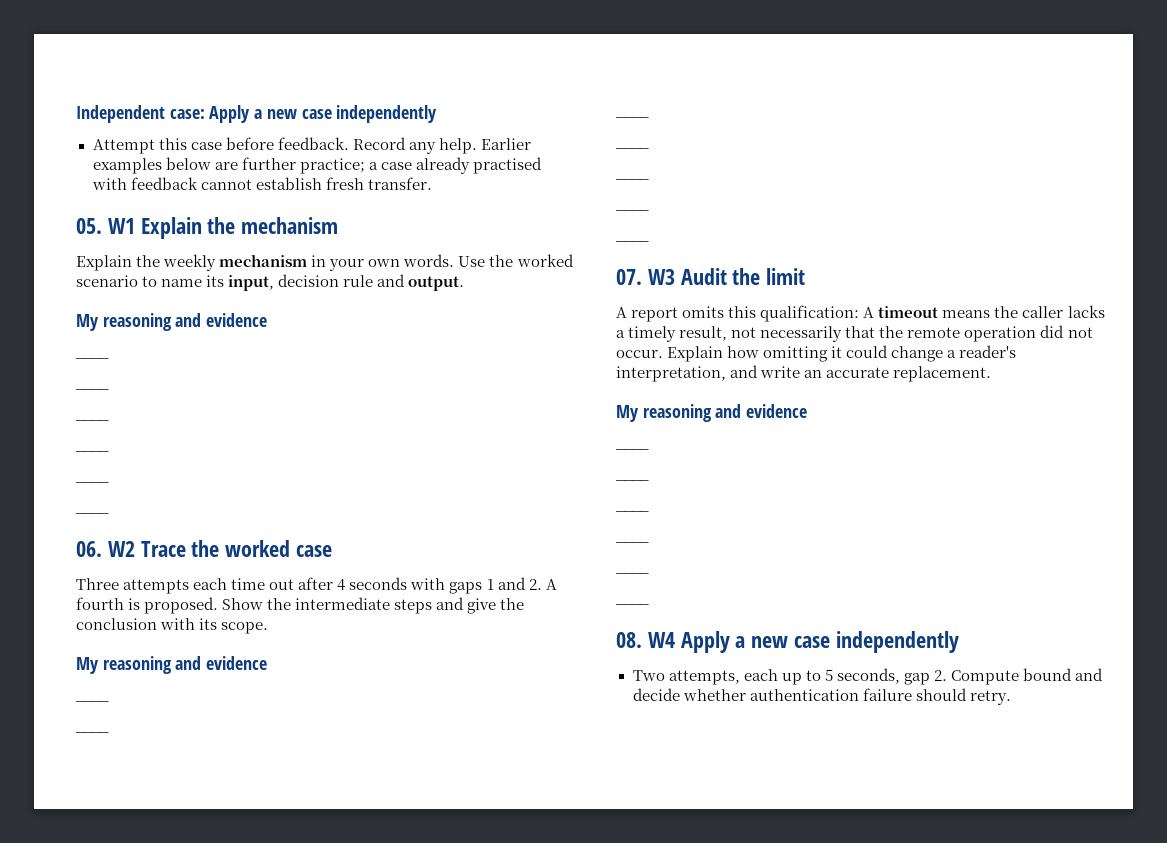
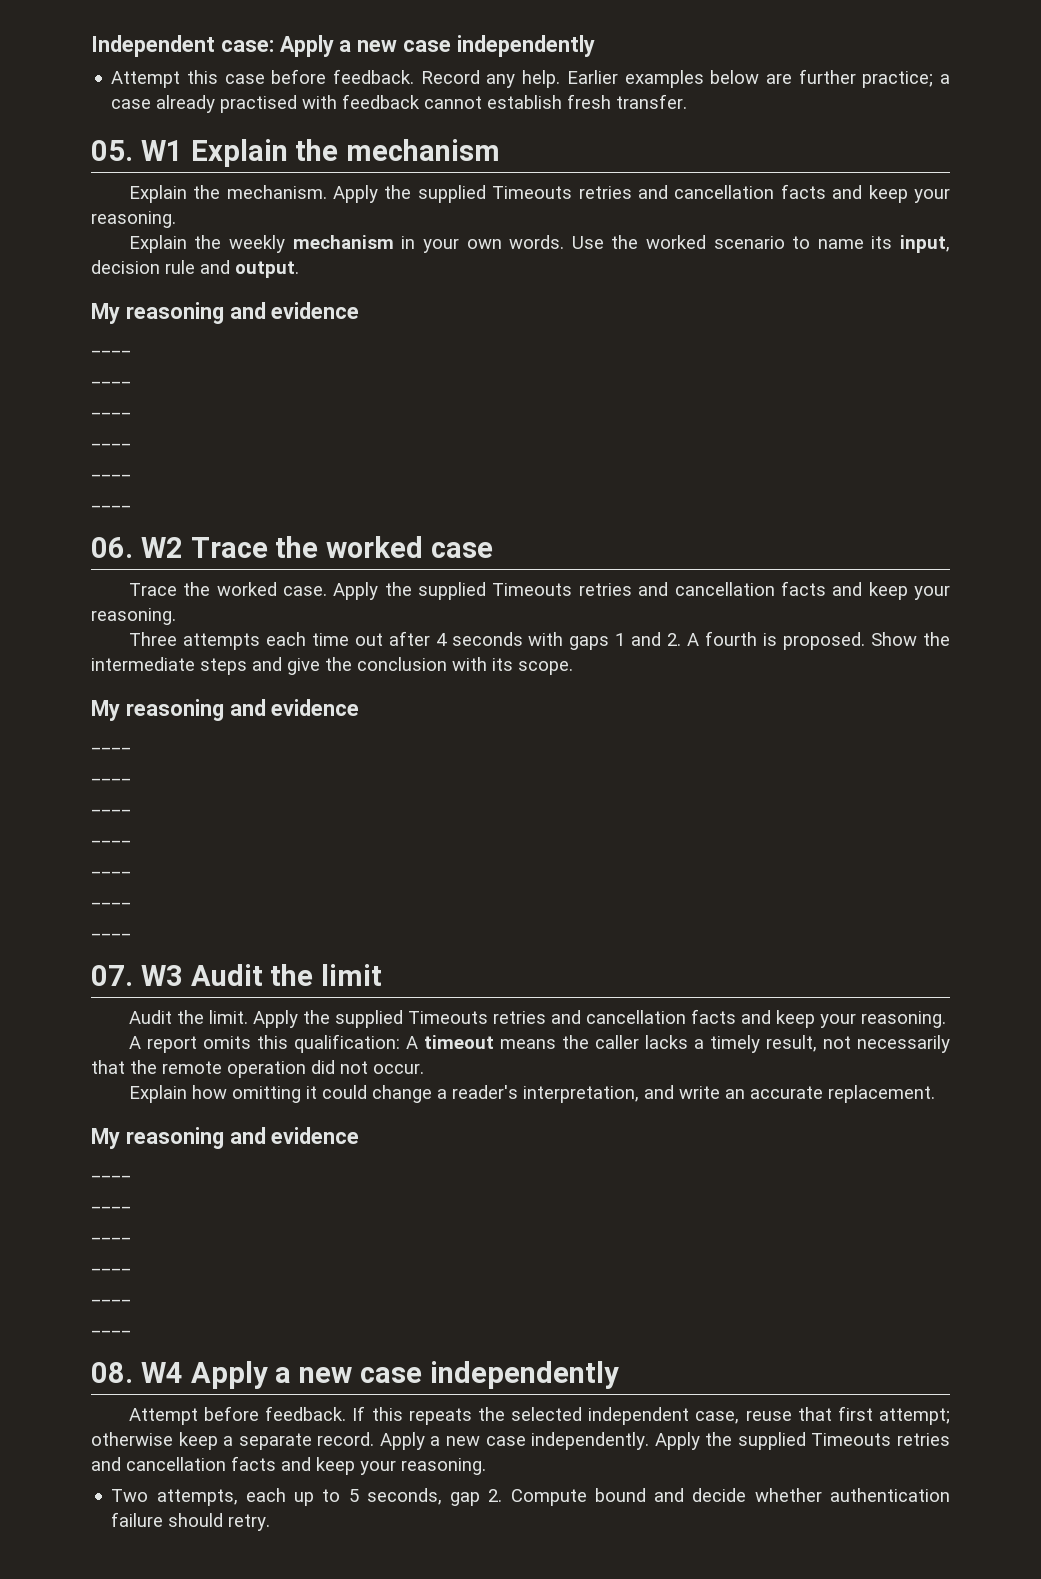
+ Explain the mechanism. Apply the supplied Timeouts retries and cancellation facts and keep your reasoning.
+ Trace the worked case. Apply the supplied Timeouts retries and cancellation facts and keep your reasoning.
+ Audit the limit. Apply the supplied Timeouts retries and cancellation facts and keep your reasoning.
- A report omits this qualification: A timeout means the caller lacks a timely result, not necessarily that the remote operation did not occur. Explain how omitting it could change a reader's interpretation, and write an accurate replacement.
+ A report omits this qualification: A timeout means the caller lacks a timely result, not necessarily that the remote operation did not occur.
+ Explain how omitting it could change a reader's interpretation, and write an accurate replacement.
+ Attempt before feedback. If this repeats the selected independent case, reuse that first attempt; otherwise keep a separate record. Apply a new case independently. Apply the supplied Timeouts retries and cancellation facts and keep your reasoning.

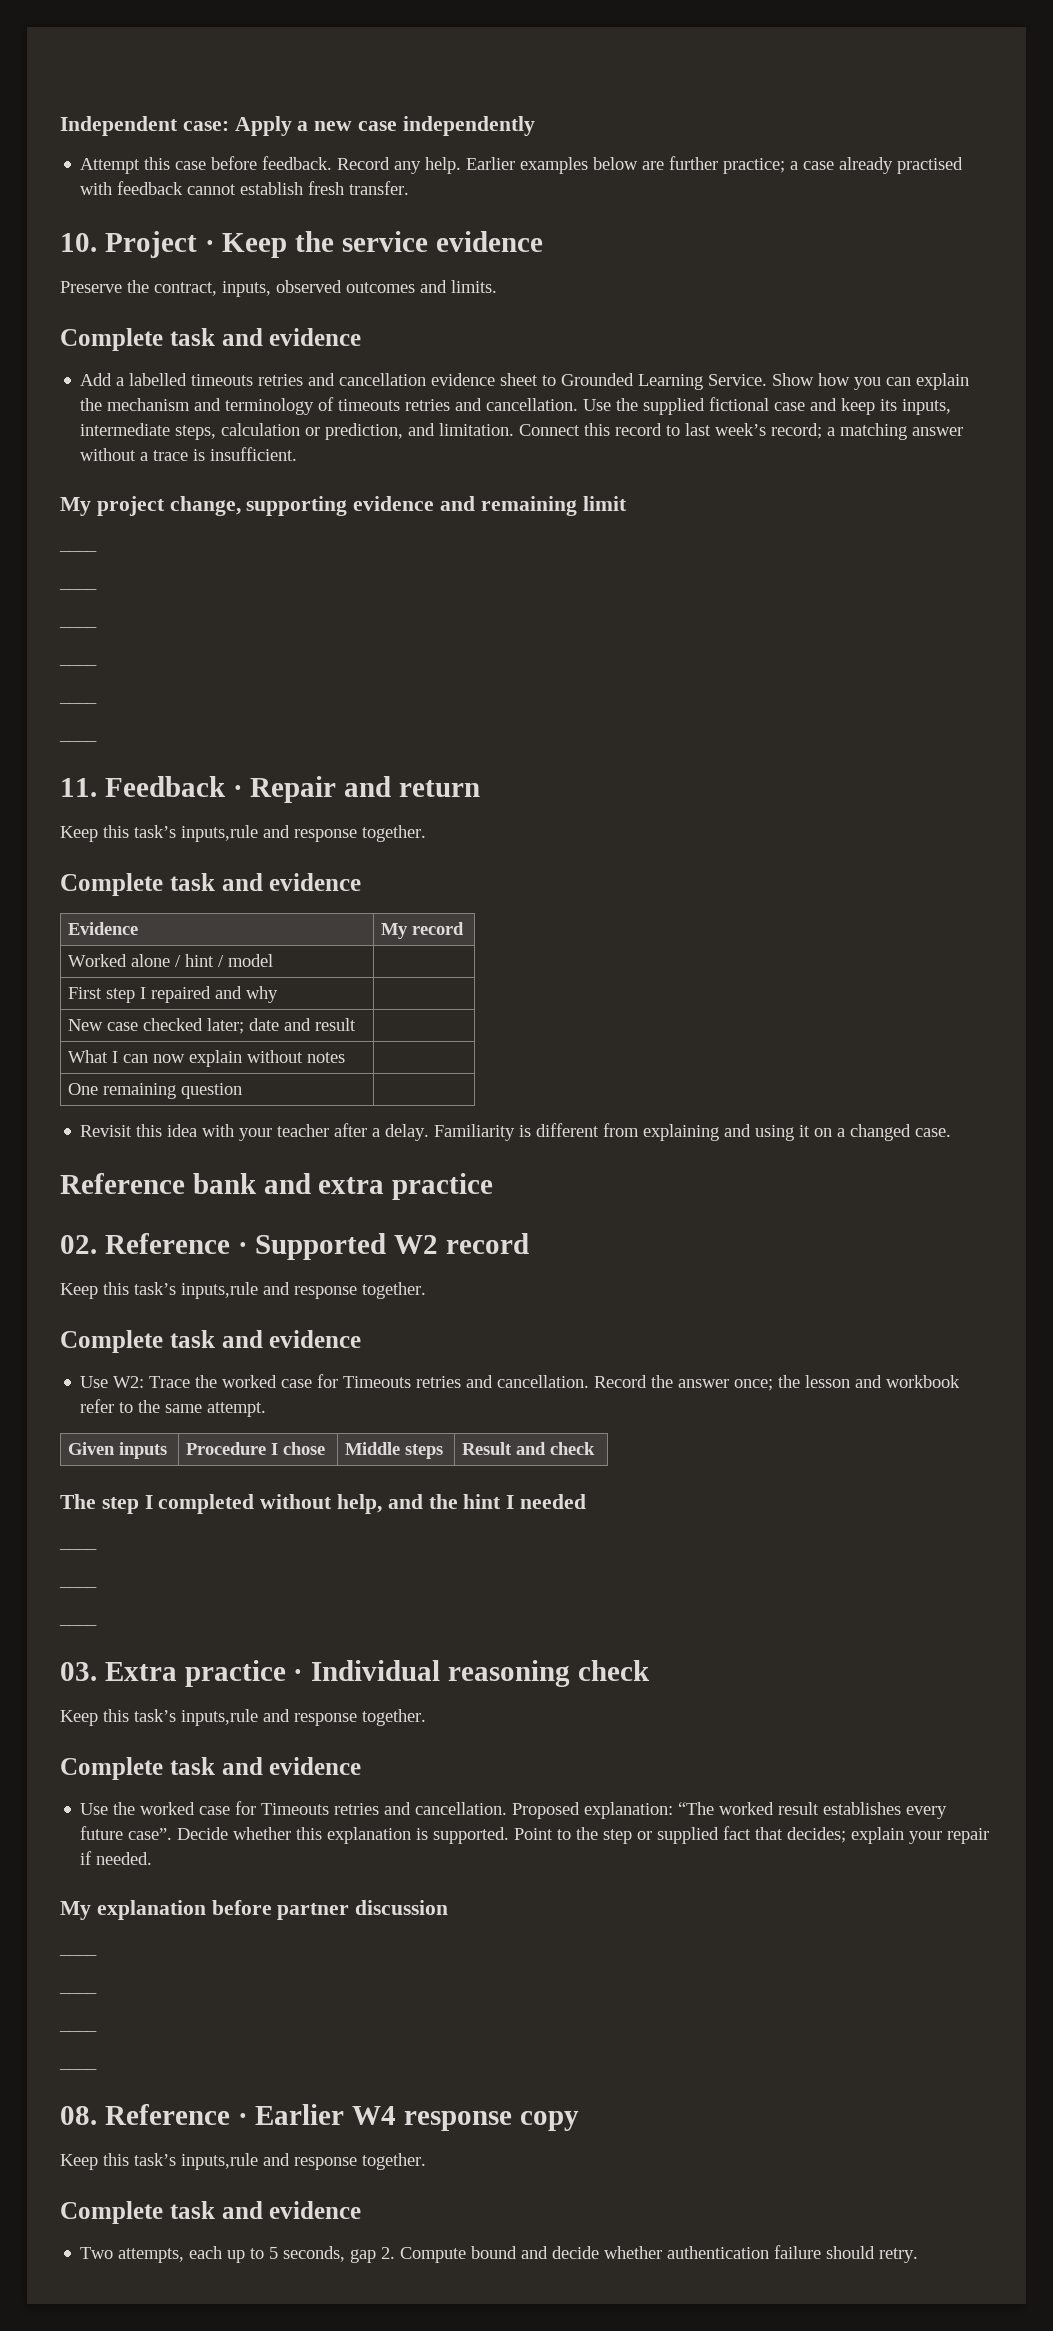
- 05. W1 Explain the mechanism
- Explain the mechanism. Apply the supplied Timeouts retries and cancellation facts and keep your reasoning.
- Explain the weekly mechanism in your own words. Use the worked scenario to name its input, decision rule and output.
- My reasoning and evidence
+ 10. Project · Keep the service evidence
+ Preserve the contract, inputs, observed outcomes and limits.
+ Complete task and evidence
+ Add a labelled timeouts retries and cancellation evidence sheet to Grounded Learning Service. Show how you can explain the mechanism and terminology of timeouts retries and cancellation. Use the supplied fictional case and keep its inputs, intermediate steps, calculation or prediction, and limitation. Connect this record to last week’s record; a matching answer without a trace is insufficient.
+ My project change, supporting evidence and remaining limit
  ____
  ____
  ____
  ____
  ____
  ____
- 06. W2 Trace the worked case
- Trace the worked case. Apply the supplied Timeouts retries and cancellation facts and keep your reasoning.
- Three attempts each time out after 4 seconds with gaps 1 and 2. A fourth is proposed. Show the intermediate steps and give the conclusion with its scope.
- My reasoning and evidence
+ 11. Feedback · Repair and return
+ Keep this task’s inputs,rule and response together.
+ Complete task and evidence
+ Evidence | My record
+ Worked alone / hint / model |
+ First step I repaired and why |
+ New case checked later; date and result |
+ What I can now explain without notes |
+ One remaining question |
+ Revisit this idea with your teacher after a delay. Familiarity is different from explaining and using it on a changed case.
+ Reference bank and extra practice
+ 02. Reference · Supported W2 record
+ Keep this task’s inputs,rule and response together.
+ Complete task and evidence
+ Use W2: Trace the worked case for Timeouts retries and cancellation. Record the answer once; the lesson and workbook refer to the same attempt.
+ Given inputs | Procedure I chose | Middle steps | Result and check
+ The step I completed without help, and the hint I needed
  ____
  ____
  ____
- ____
- ____
- ____
- ____
- 07. W3 Audit the limit
- Audit the limit. Apply the supplied Timeouts retries and cancellation facts and keep your reasoning.
- A report omits this qualification: A timeout means the caller lacks a timely result, not necessarily that the remote operation did not occur.
- Explain how omitting it could change a reader's interpretation, and write an accurate replacement.
- My reasoning and evidence
- ____
- ____
+ 03. Extra practice · Individual reasoning check
+ Keep this task’s inputs,rule and response together.
+ Complete task and evidence
+ Use the worked case for Timeouts retries and cancellation. Proposed explanation: “The worked result establishes every future case”. Decide whether this explanation is supported. Point to the step or supplied fact that decides; explain your repair if needed.
+ My explanation before partner discussion
- 08. W4 Apply a new case independently
- Attempt before feedback. If this repeats the selected independent case, reuse that first attempt; otherwise keep a separate record. Apply a new case independently. Apply the supplied Timeouts retries and cancellation facts and keep your reasoning.
+ 08. Reference · Earlier W4 response copy
+ Keep this task’s inputs,rule and response together.
+ Complete task and evidence

